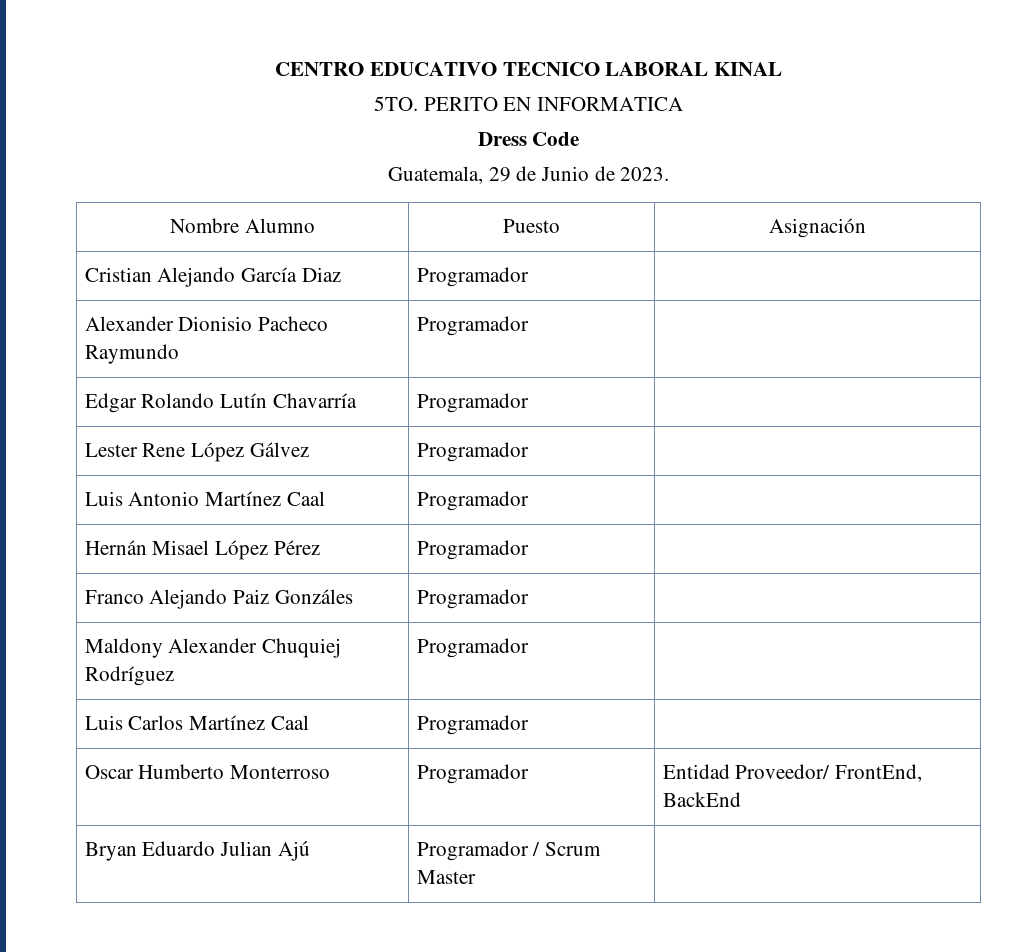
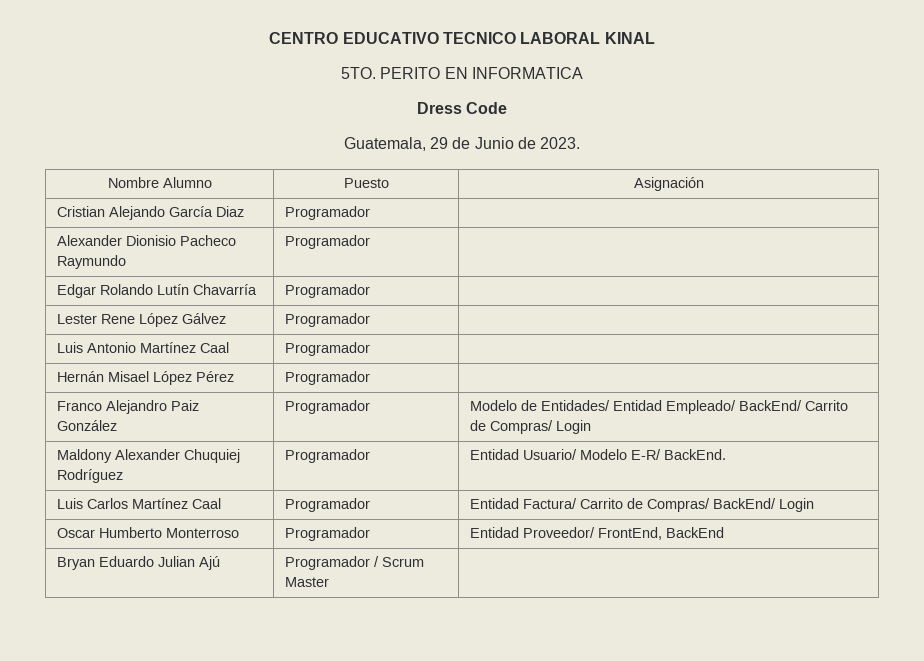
- Franco Alejando Paiz Gonzáles | Programador |
+ Franco Alejandro Paiz González | Programador | Modelo de Entidades/ Entidad Empleado/ BackEnd/ Carrito de Compras/ Login
- Maldony Alexander Chuquiej Rodríguez | Programador |
+ Maldony Alexander Chuquiej Rodríguez | Programador | Entidad Usuario/ Modelo E-R/ BackEnd.
- Luis Carlos Martínez Caal | Programador |
+ Luis Carlos Martínez Caal | Programador | Entidad Factura/ Carrito de Compras/ BackEnd/ Login

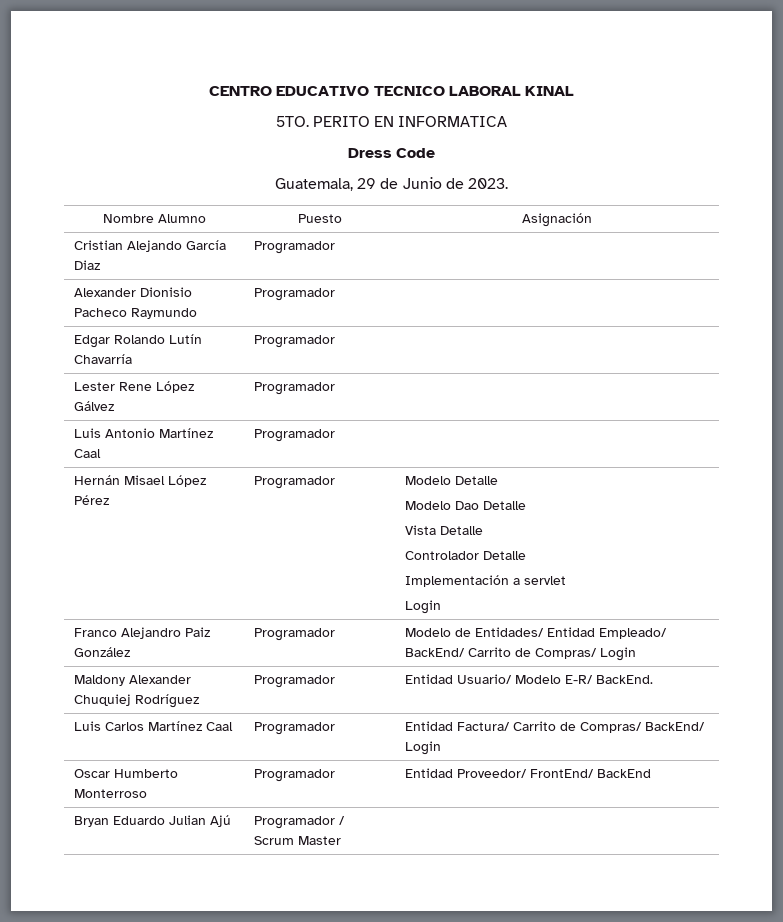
- Hernán Misael López Pérez | Programador |
+ Hernán Misael López Pérez | Programador | Modelo Detalle
+ Modelo Dao Detalle
+ Vista Detalle
+ Controlador Detalle
+ Implementación a servlet
+ Login
- Oscar Humberto Monterroso | Programador | Entidad Proveedor/ FrontEnd, BackEnd
+ Oscar Humberto Monterroso | Programador | Entidad Proveedor/ FrontEnd/ BackEnd

